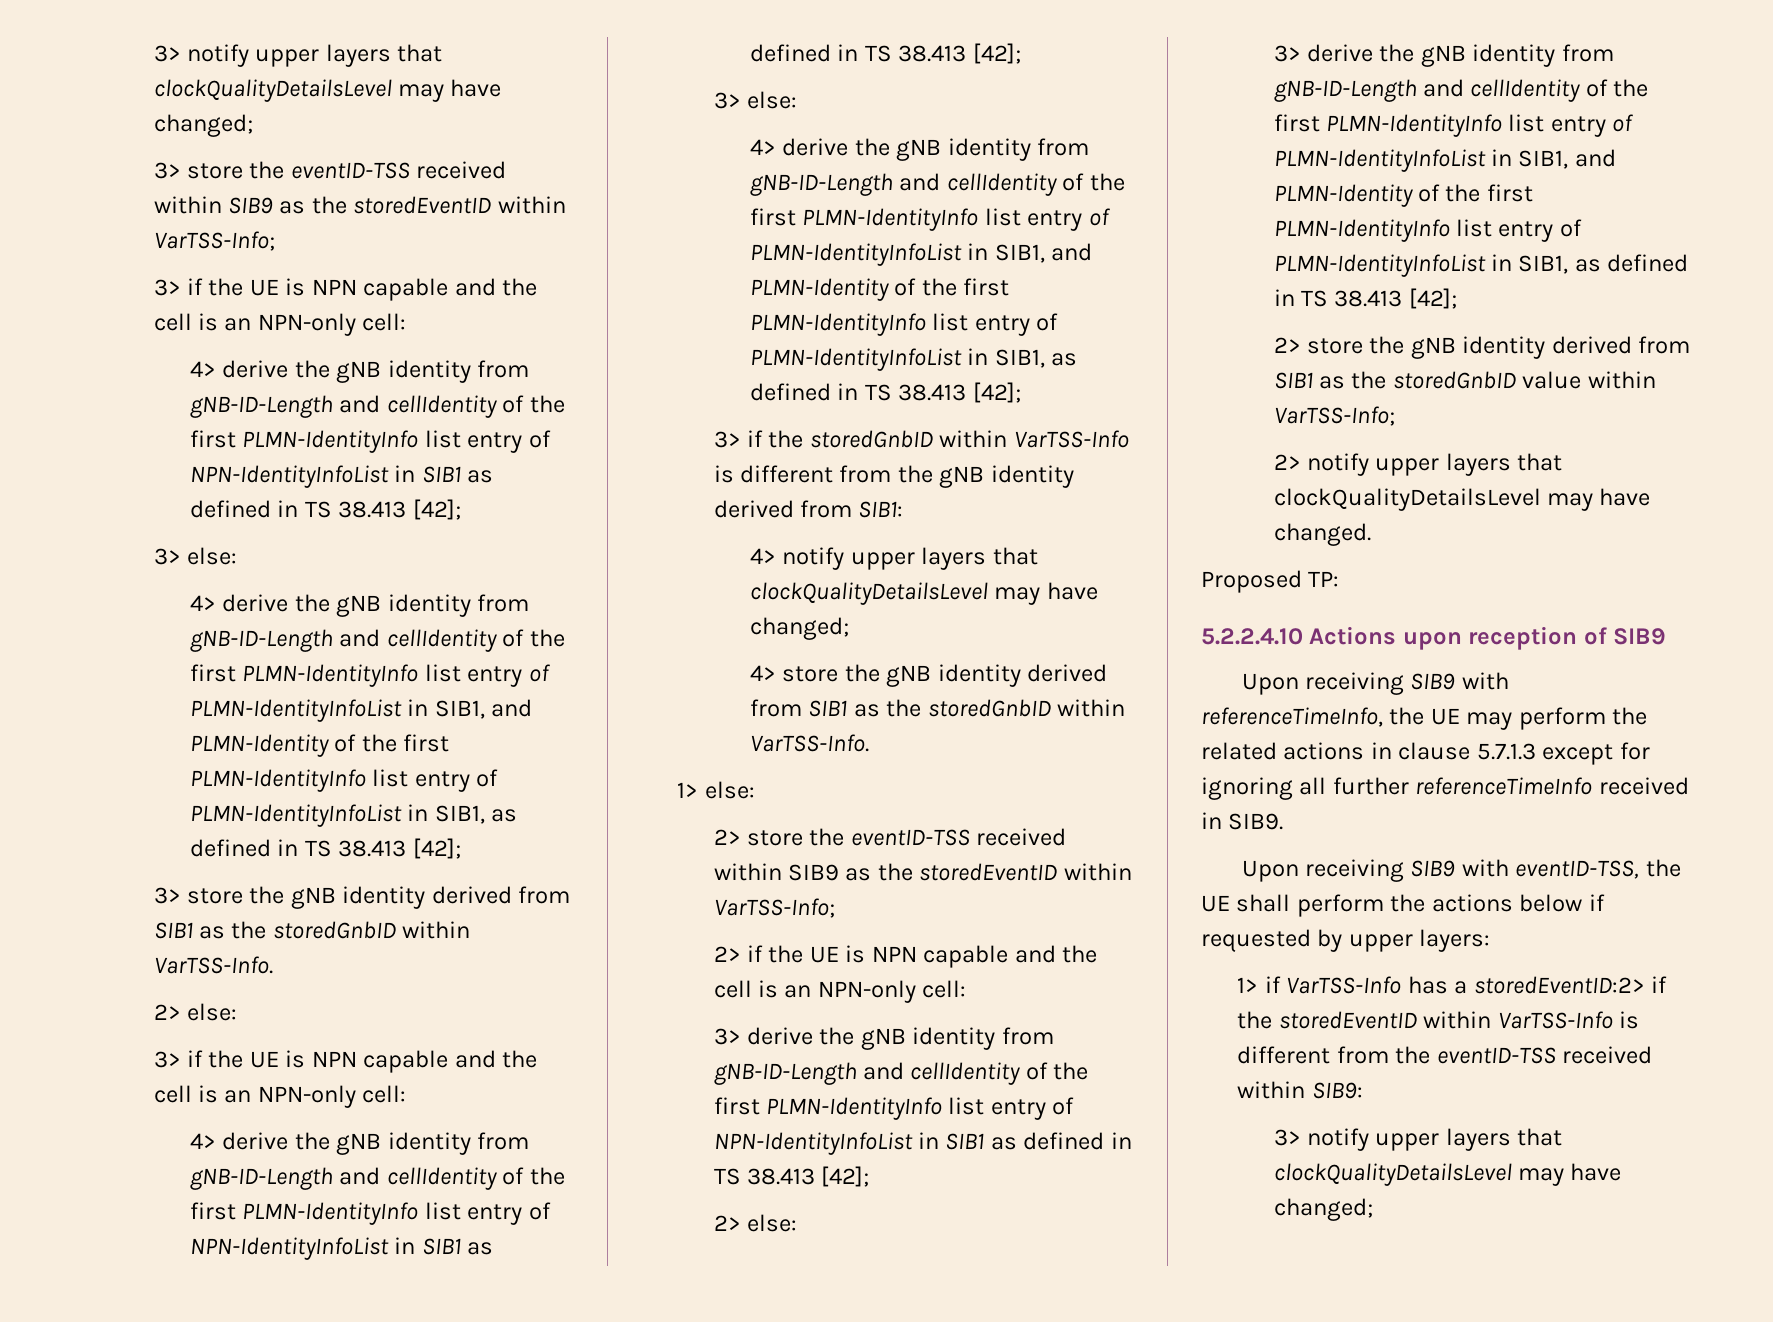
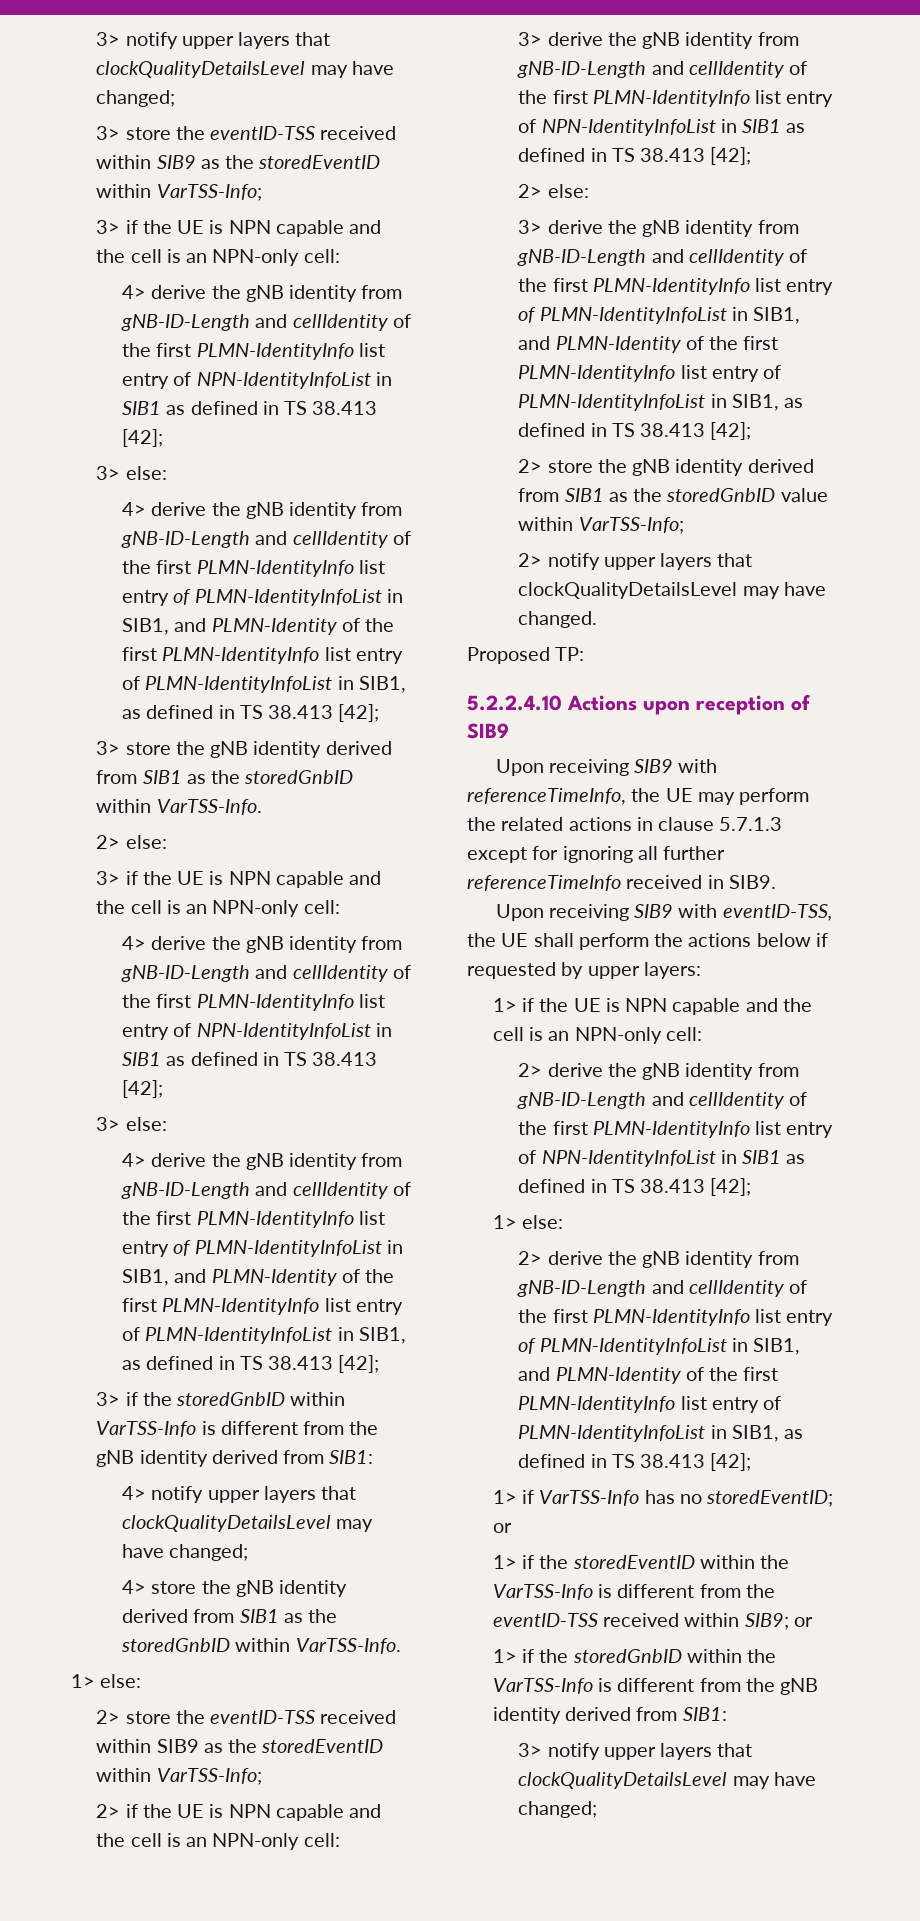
+ 1> if the UE is NPN capable and the cell is an NPN-only cell:
+ 2> derive the gNB identity from gNB-ID-Length and cellIdentity of the first PLMN-IdentityInfo list entry of NPN-IdentityInfoList in SIB1 as defined in TS 38.413 [42];
+ 1> else:
+ 2> derive the gNB identity from gNB-ID-Length and cellIdentity of the first PLMN-IdentityInfo list entry of PLMN-IdentityInfoList in SIB1, and PLMN-Identity of the first PLMN-IdentityInfo list entry of PLMN-IdentityInfoList in SIB1, as defined in TS 38.413 [42];
- 1> if VarTSS-Info has a storedEventID:2> if the storedEventID within VarTSS-Info is different from the eventID-TSS received within SIB9:
+ 1> if VarTSS-Info has no storedEventID; or
+ 1> if the storedEventID within the VarTSS-Info is different from the eventID-TSS received within SIB9; or
+ 1> if the storedGnbID within the VarTSS-Info is different from the gNB identity derived from SIB1:

